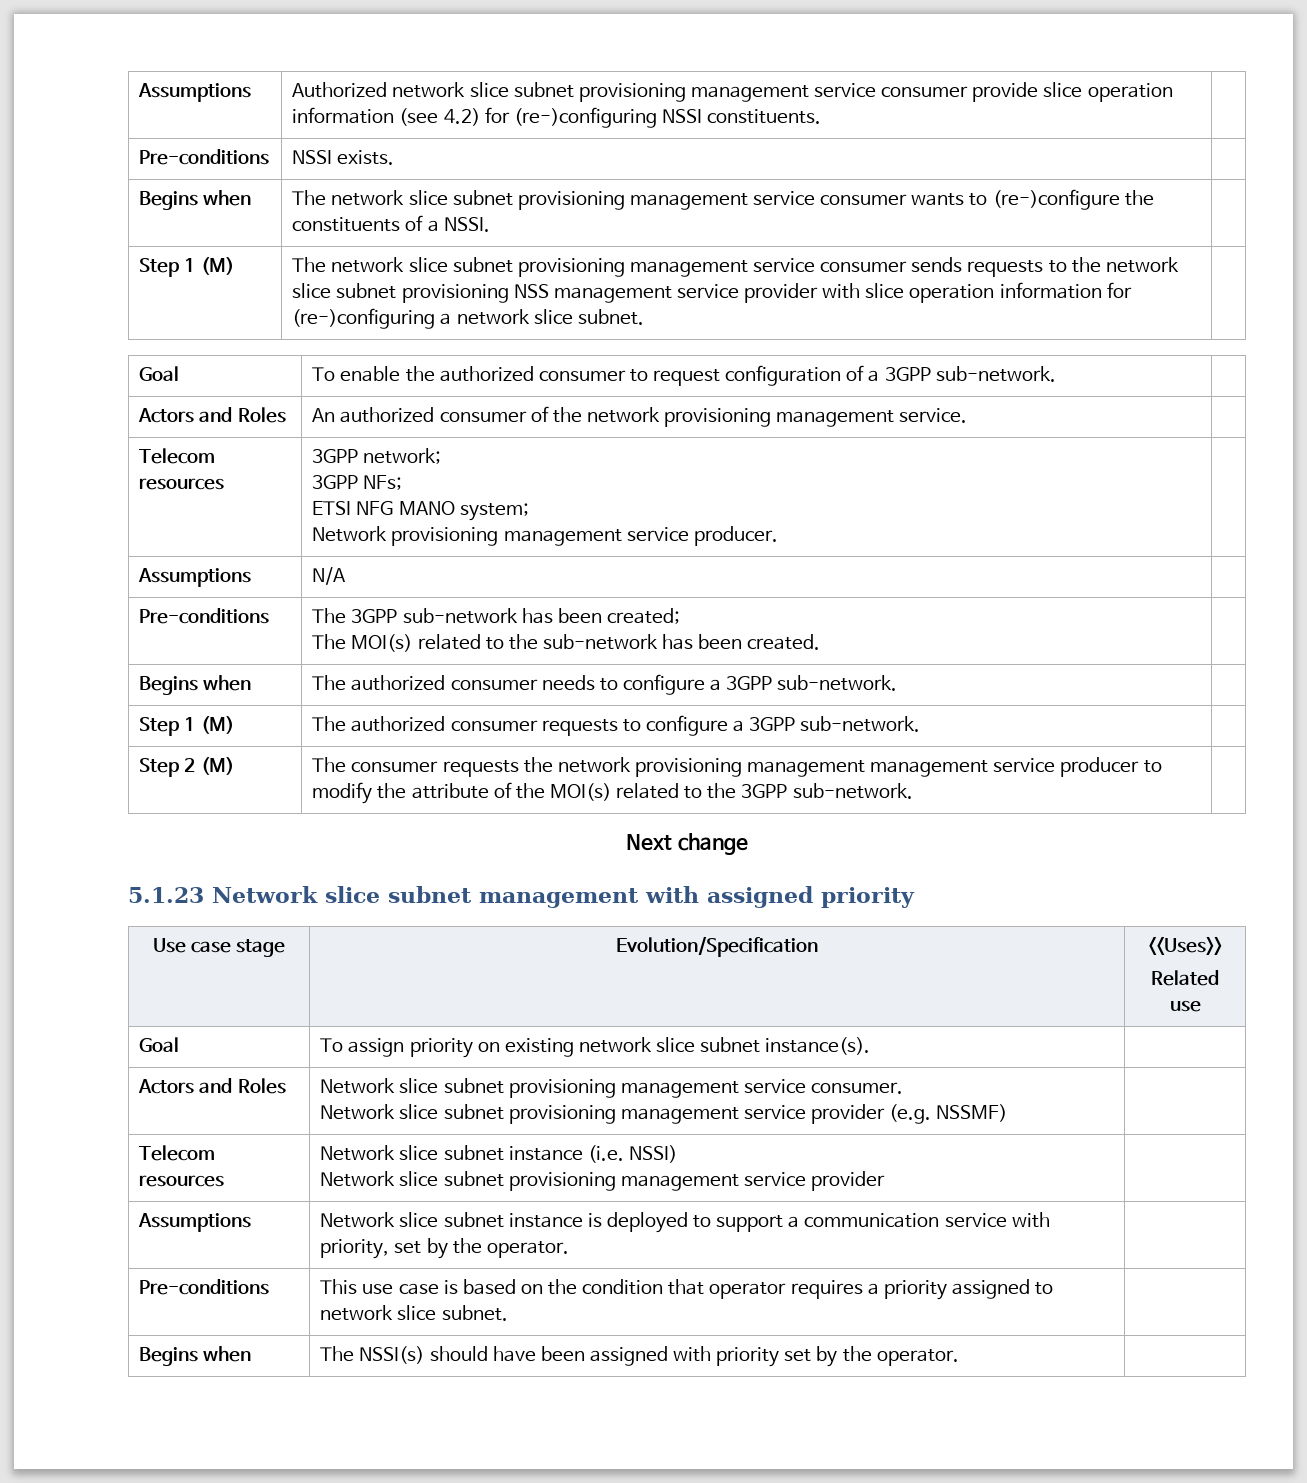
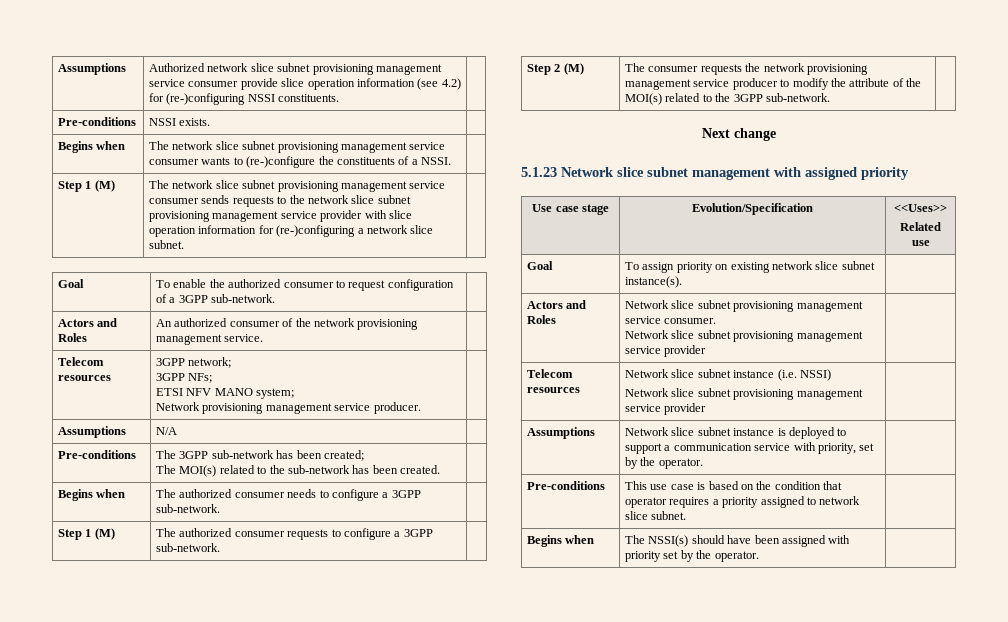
- Step 1 (M) | The network slice subnet provisioning management service consumer sends requests to the network slice subnet provisioning NSS management service provider with slice operation information for (re-)configuring a network slice subnet. |
+ Step 1 (M) | The network slice subnet provisioning management service consumer sends requests to the network slice subnet provisioning management service provider with slice operation information for (re-)configuring a network slice subnet. |
  Telecom resources | 3GPP network;
  3GPP NFs;
- ETSI NFG MANO system;
+ ETSI NFV MANO system;
- Step 2 (M) | The consumer requests the network provisioning management management service producer to modify the attribute of the MOI(s) related to the 3GPP sub-network. |
+ Step 2 (M) | The consumer requests the network provisioning management service producer to modify the attribute of the MOI(s) related to the 3GPP sub-network. |
  Actors and Roles | Network slice subnet provisioning management service consumer.
- Network slice subnet provisioning management service provider (e.g. NSSMF) |
+ Network slice subnet provisioning management service provider |

